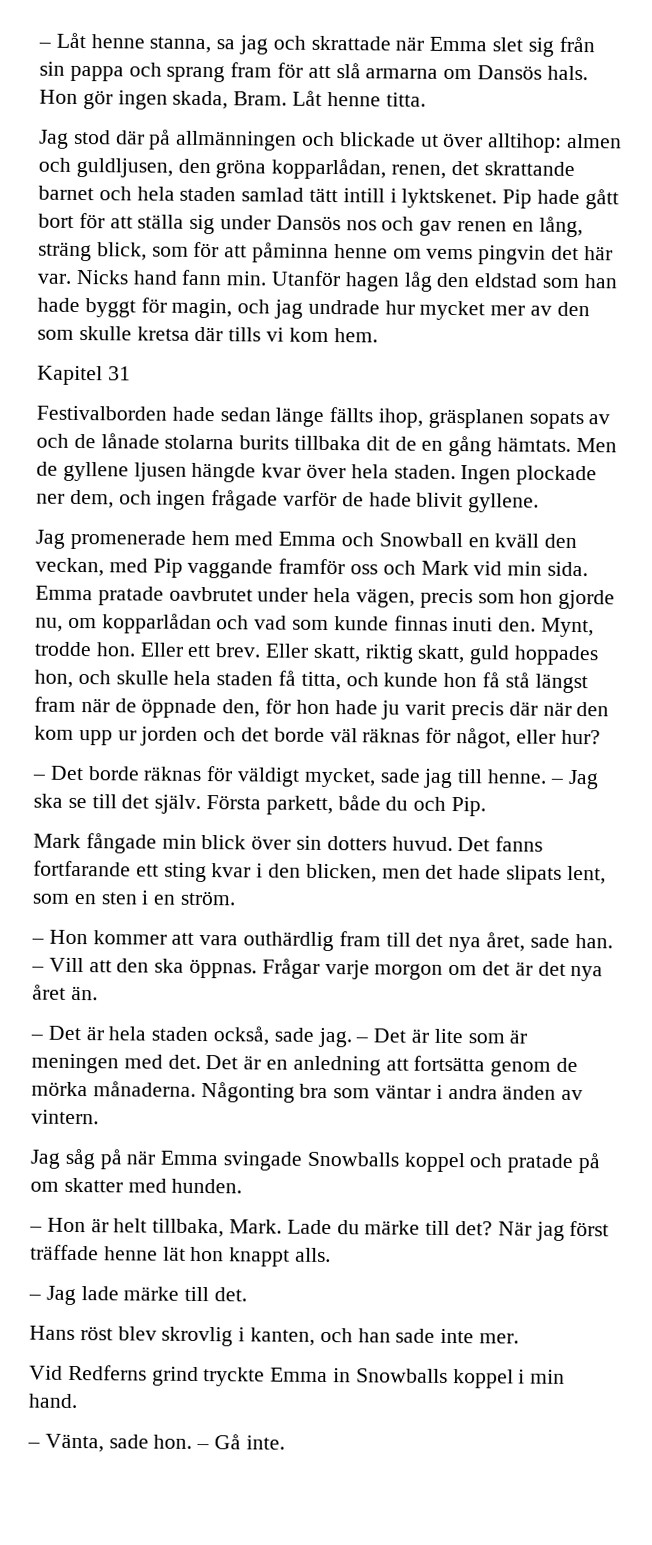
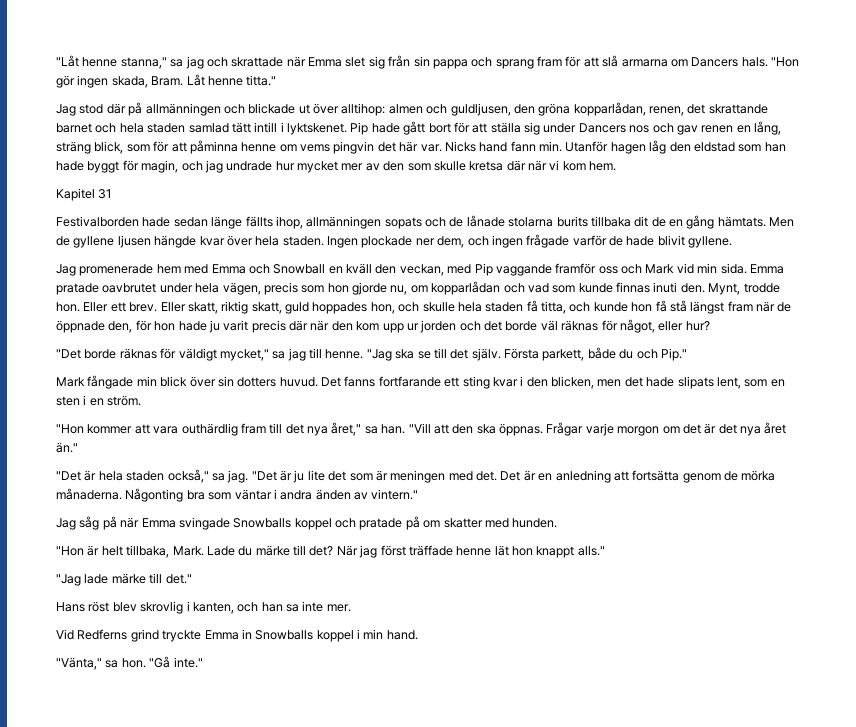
- – Låt henne stanna, sa jag och skrattade när Emma slet sig från sin pappa och sprang fram för att slå armarna om Dansös hals. Hon gör ingen skada, Bram.
+ "Låt henne stanna," sa jag och skrattade när Emma slet sig från sin pappa och sprang fram för att slå armarna om Dancers hals. "Hon gör ingen skada, Bram.
- Låt henne titta.
+ Låt henne titta."
- Pip hade gått bort för att ställa sig under Dansös nos och gav renen en lång, sträng blick, som för att påminna henne om vems pingvin det här var.
+ Pip hade gått bort för att ställa sig under Dancers nos och gav renen en lång, sträng blick, som för att påminna henne om vems pingvin det här var.
- Nicks hand fann min. Utanför hagen låg den eldstad som han hade byggt för magin, och jag undrade hur mycket mer av den som skulle kretsa där tills vi kom hem.
+ Nicks hand fann min. Utanför hagen låg den eldstad som han hade byggt för magin, och jag undrade hur mycket mer av den som skulle kretsa där när vi kom hem.
- Festivalborden hade sedan länge fällts ihop, gräsplanen sopats av och de lånade stolarna burits tillbaka dit de en gång hämtats.
+ Festivalborden hade sedan länge fällts ihop, allmänningen sopats och de lånade stolarna burits tillbaka dit de en gång hämtats.
- – Det borde räknas för väldigt mycket, sade jag till henne.
+ "Det borde räknas för väldigt mycket," sa jag till henne.
- – Jag ska se till det själv.
+ "Jag ska se till det själv.
- Första parkett, både du och Pip.
+ Första parkett, både du och Pip."
- – Hon kommer att vara outhärdlig fram till det nya året, sade han. – Vill att den ska öppnas.
+ "Hon kommer att vara outhärdlig fram till det nya året," sa han. "Vill att den ska öppnas.
- Frågar varje morgon om det är det nya året än.
- – Det är hela staden också, sade jag. – Det är lite som är meningen med det.
+ Frågar varje morgon om det är det nya året än."
+ "Det är hela staden också," sa jag. "Det är ju lite det som är meningen med det.
- Någonting bra som väntar i andra änden av vintern.
+ Någonting bra som väntar i andra änden av vintern."
- – Hon är helt tillbaka, Mark.
+ "Hon är helt tillbaka, Mark.
- När jag först träffade henne lät hon knappt alls.
- – Jag lade märke till det.
+ När jag först träffade henne lät hon knappt alls."
+ "Jag lade märke till det."
- Hans röst blev skrovlig i kanten, och han sade inte mer.
+ Hans röst blev skrovlig i kanten, och han sa inte mer.
- – Vänta, sade hon. – Gå inte.
+ "Vänta," sa hon. "Gå inte."

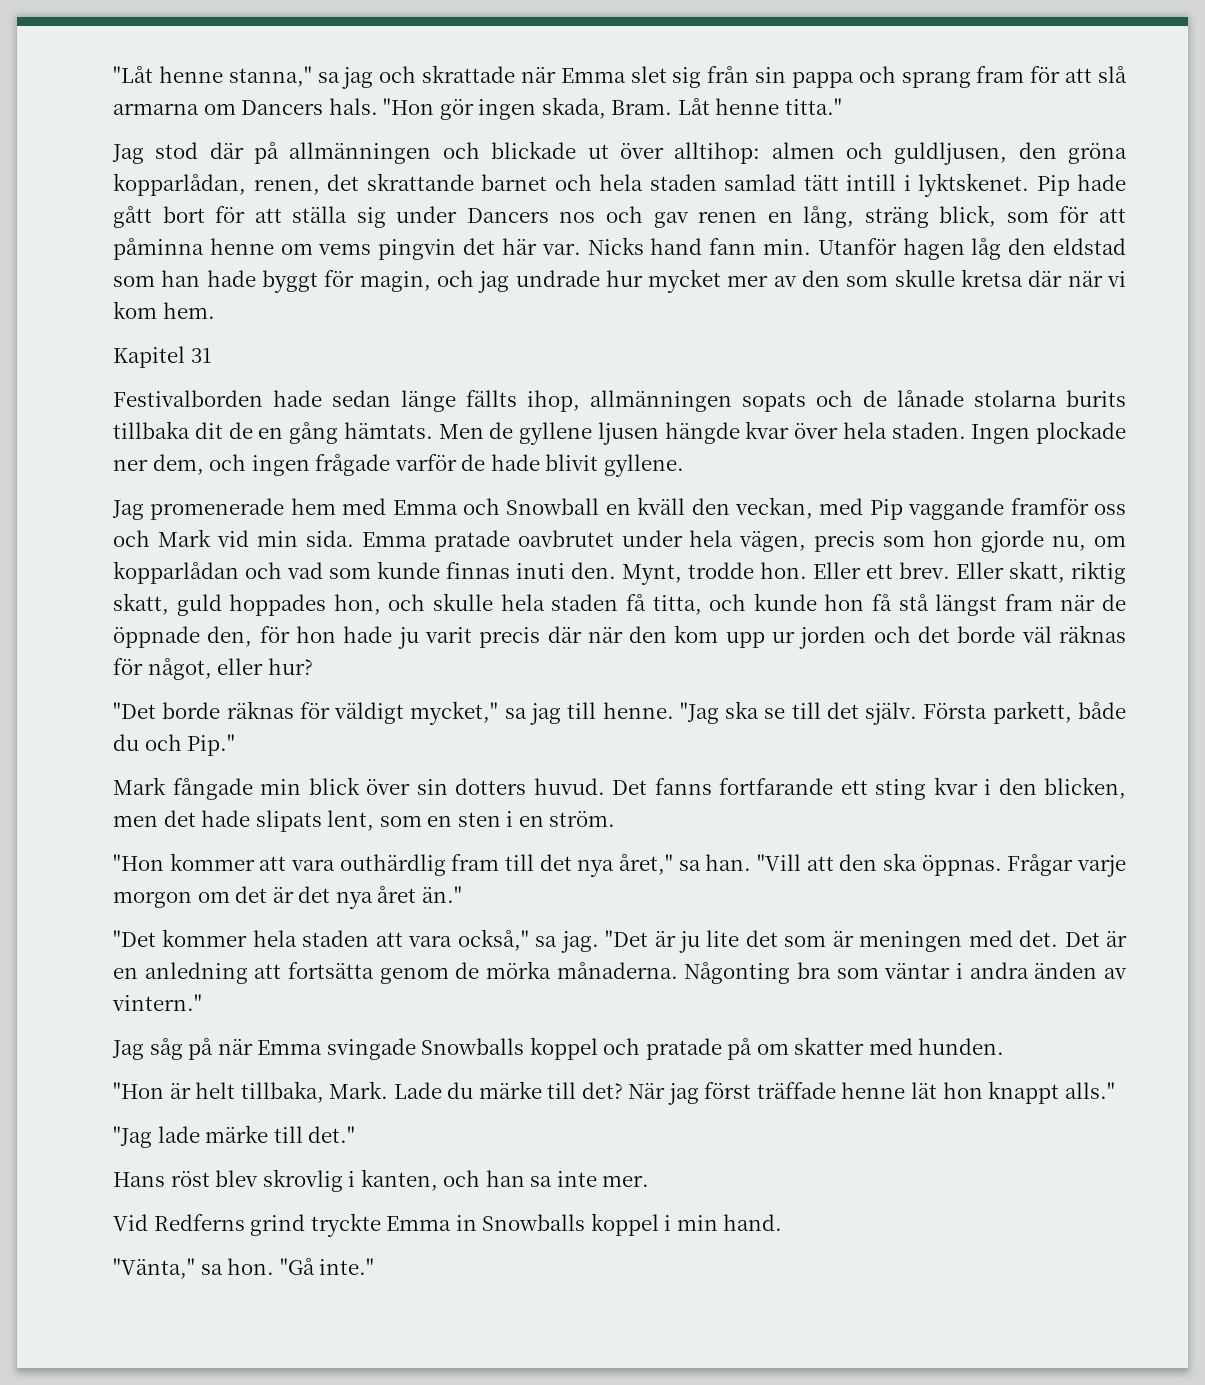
- "Det är hela staden också," sa jag.
+ "Det kommer hela staden att vara också," sa jag.

